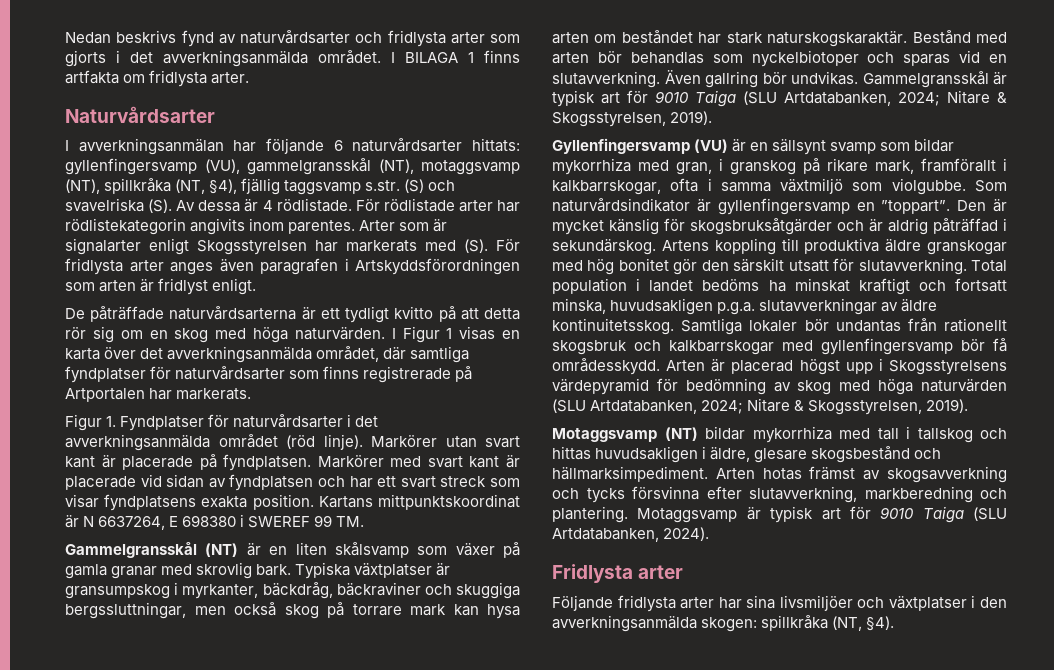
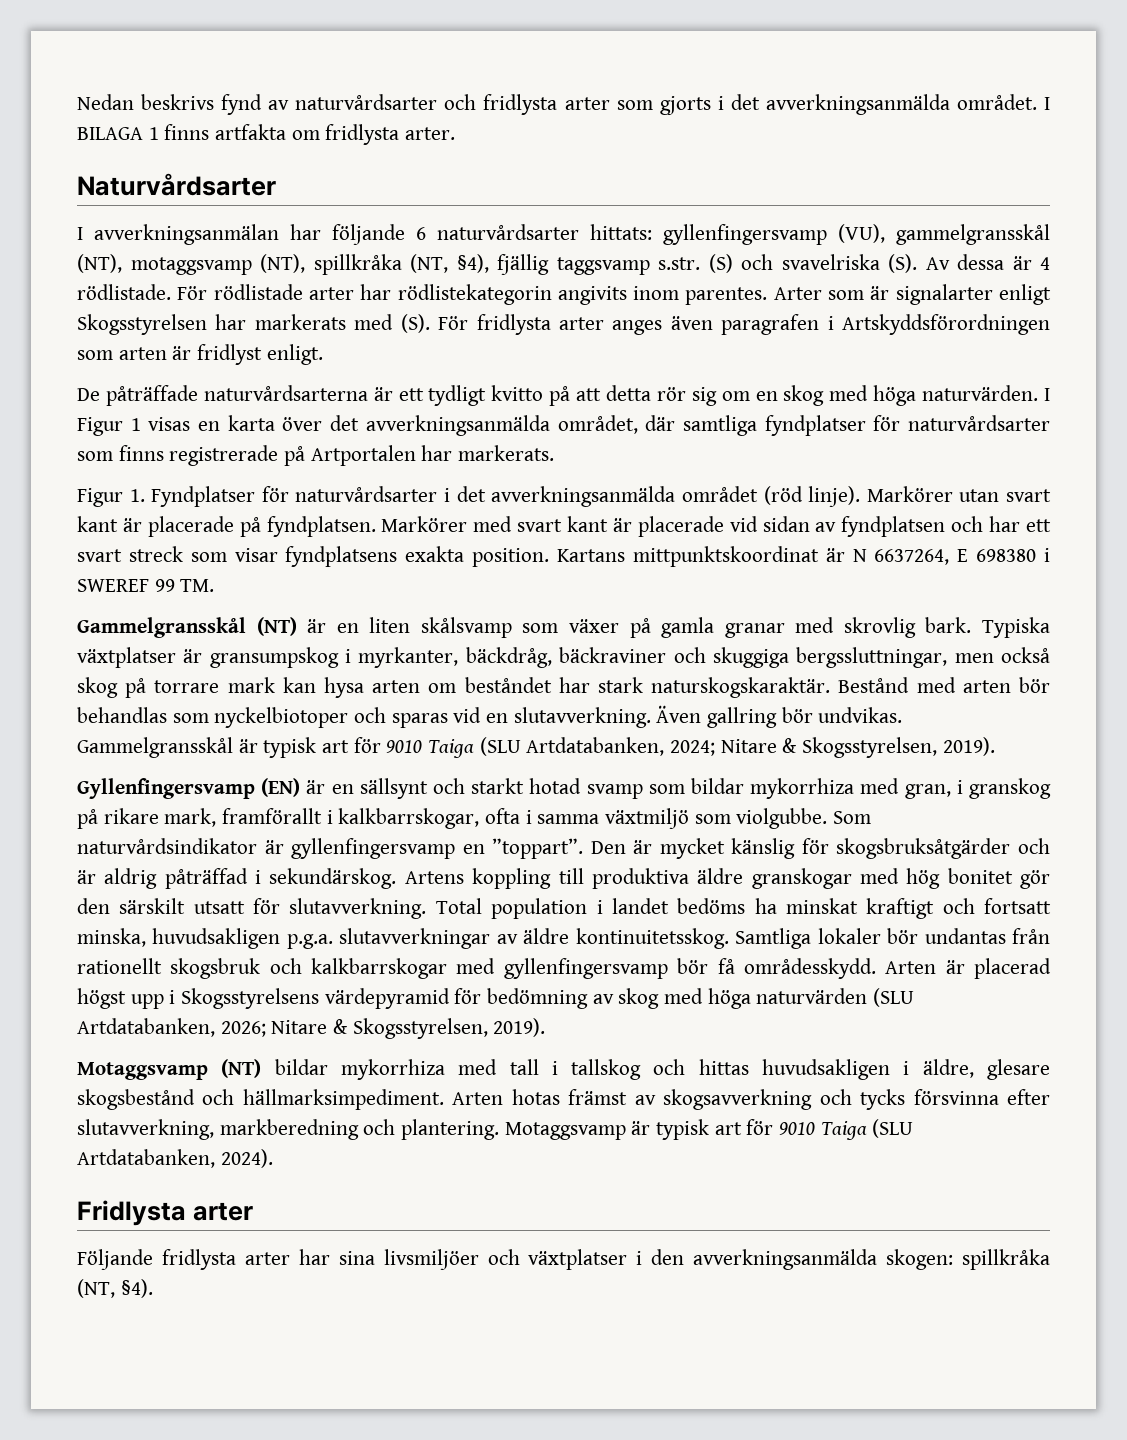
- Gyllenfingersvamp (VU) är en sällsynt svamp som bildar mykorrhiza med gran, i granskog på rikare mark, framförallt i kalkbarrskogar, ofta i samma växtmiljö som violgubbe.
+ Gyllenfingersvamp (EN) är en sällsynt och starkt hotad svamp som bildar mykorrhiza med gran, i granskog på rikare mark, framförallt i kalkbarrskogar, ofta i samma växtmiljö som violgubbe.
- Arten är placerad högst upp i Skogsstyrelsens värdepyramid för bedömning av skog med höga naturvärden (SLU Artdatabanken, 2024; Nitare & Skogsstyrelsen, 2019).
+ Arten är placerad högst upp i Skogsstyrelsens värdepyramid för bedömning av skog med höga naturvärden (SLU Artdatabanken, 2026; Nitare & Skogsstyrelsen, 2019).

